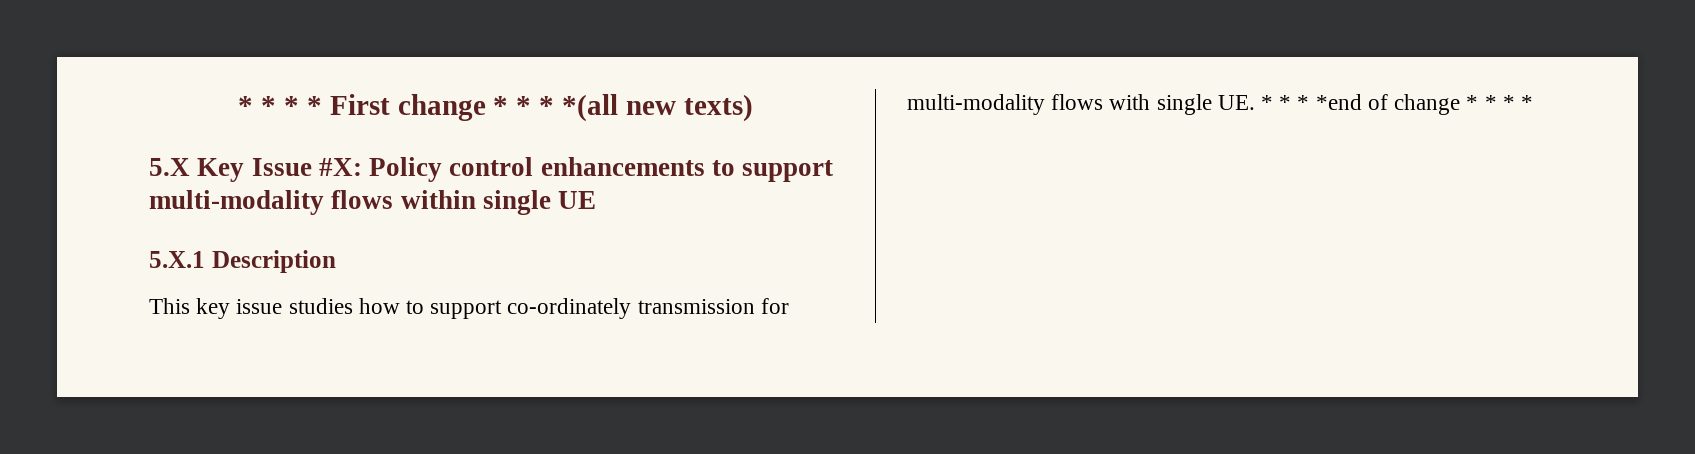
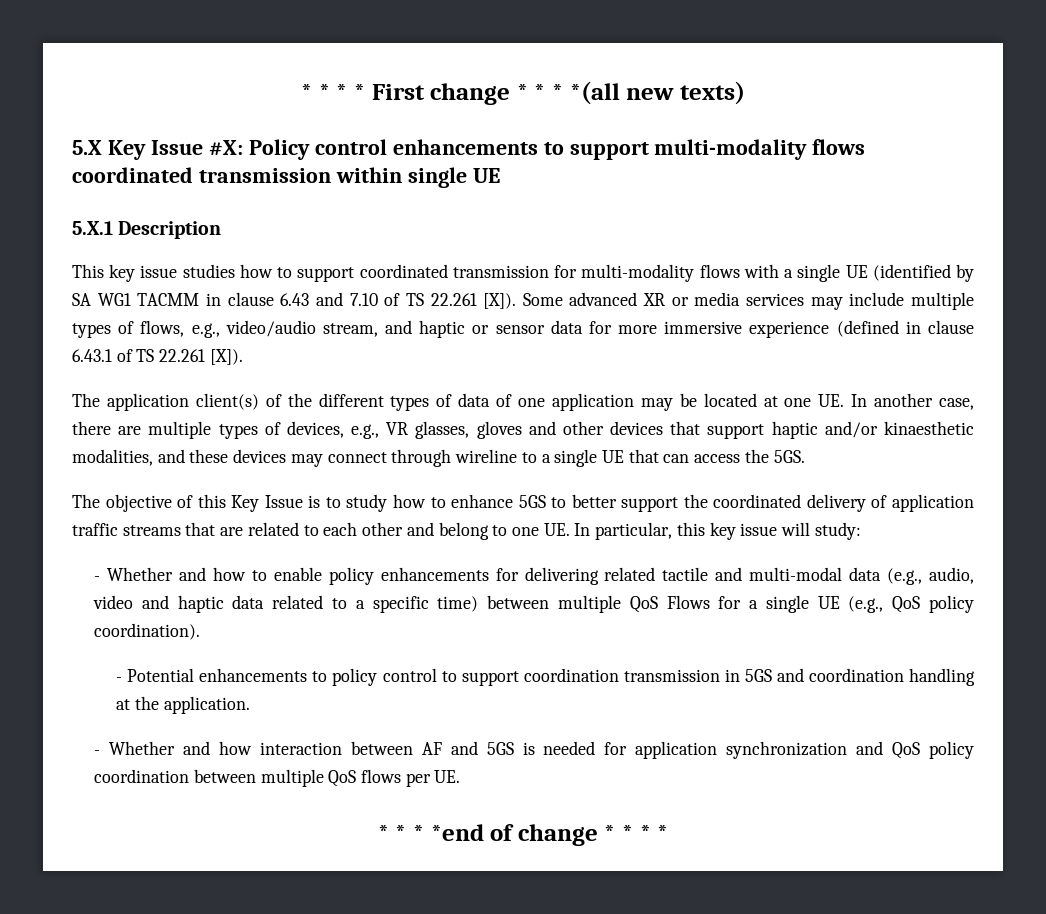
- 5.X Key Issue #X: Policy control enhancements to support multi-modality flows within single UE
+ 5.X Key Issue #X: Policy control enhancements to support multi-modality flows coordinated transmission within single UE
- This key issue studies how to support co-ordinately transmission for multi-modality flows with single UE. * * * *end of change * * * *
+ This key issue studies how to support coordinated transmission for multi-modality flows with a single UE (identified by SA WG1 TACMM in clause 6.43 and 7.10 of TS 22.261 [X]). Some advanced XR or media services may include multiple types of flows, e.g., video/audio stream, and haptic or sensor data for more immersive experience (defined in clause 6.43.1 of TS 22.261 [X]).
+ The application client(s) of the different types of data of one application may be located at one UE. In another case, there are multiple types of devices, e.g., VR glasses, gloves and other devices that support haptic and/or kinaesthetic modalities, and these devices may connect through wireline to a single UE that can access the 5GS.
+ The objective of this Key Issue is to study how to enhance 5GS to better support the coordinated delivery of application traffic streams that are related to each other and belong to one UE. In particular, this key issue will study:
+ - Whether and how to enable policy enhancements for delivering related tactile and multi-modal data (e.g., audio, video and haptic data related to a specific time) between multiple QoS Flows for a single UE (e.g., QoS policy coordination).
+ - Potential enhancements to policy control to support coordination transmission in 5GS and coordination handling at the application.
+ - Whether and how interaction between AF and 5GS is needed for application synchronization and QoS policy coordination between multiple QoS flows per UE.
+ * * * *end of change * * * *

